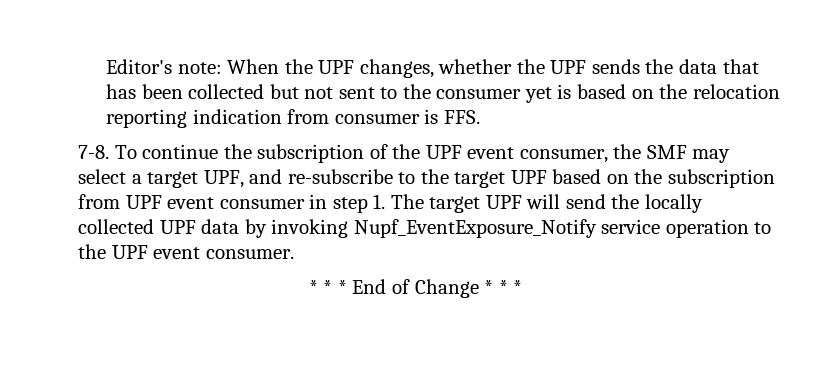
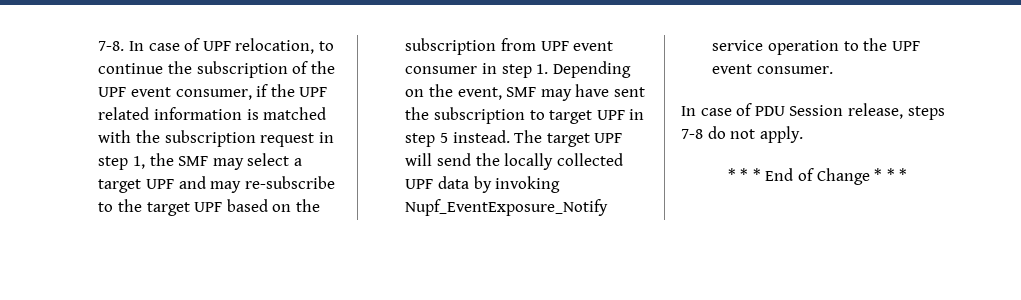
- Editor's note: When the UPF changes, whether the UPF sends the data that has been collected but not sent to the consumer yet is based on the relocation reporting indication from consumer is FFS.
- 7-8. To continue the subscription of the UPF event consumer, the SMF may select a target UPF, and re-subscribe to the target UPF based on the subscription from UPF event consumer in step 1. The target UPF will send the locally collected UPF data by invoking Nupf_EventExposure_Notify service operation to the UPF event consumer.
+ 7-8. In case of UPF relocation, to continue the subscription of the UPF event consumer, if the UPF related information is matched with the subscription request in step 1, the SMF may select a target UPF and may re-subscribe to the target UPF based on the subscription from UPF event consumer in step 1. Depending on the event, SMF may have sent the subscription to target UPF in step 5 instead. The target UPF will send the locally collected UPF data by invoking Nupf_EventExposure_Notify service operation to the UPF event consumer.
+ In case of PDU Session release, steps 7-8 do not apply.

